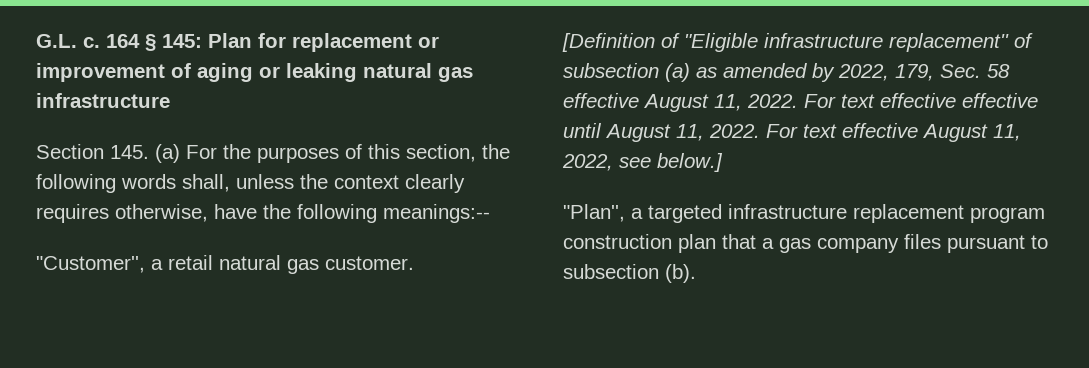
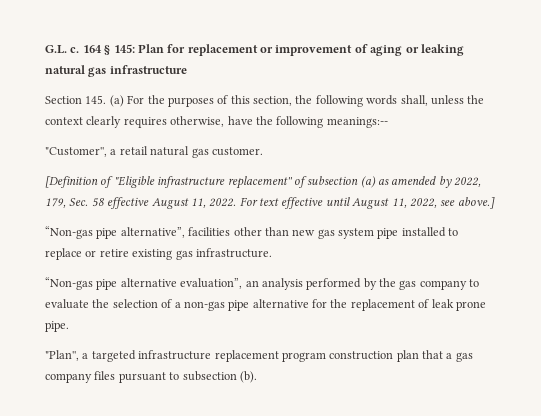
- For text effective effective until August 11, 2022. For text effective August 11, 2022, see below.]
+ For text effective until August 11, 2022, see above.]
+ “Non-gas pipe alternative”, facilities other than new gas system pipe installed to replace or retire existing gas infrastructure.
+ “Non-gas pipe alternative evaluation”, an analysis performed by the gas company to evaluate the selection of a non-gas pipe alternative for the replacement of leak prone pipe.

